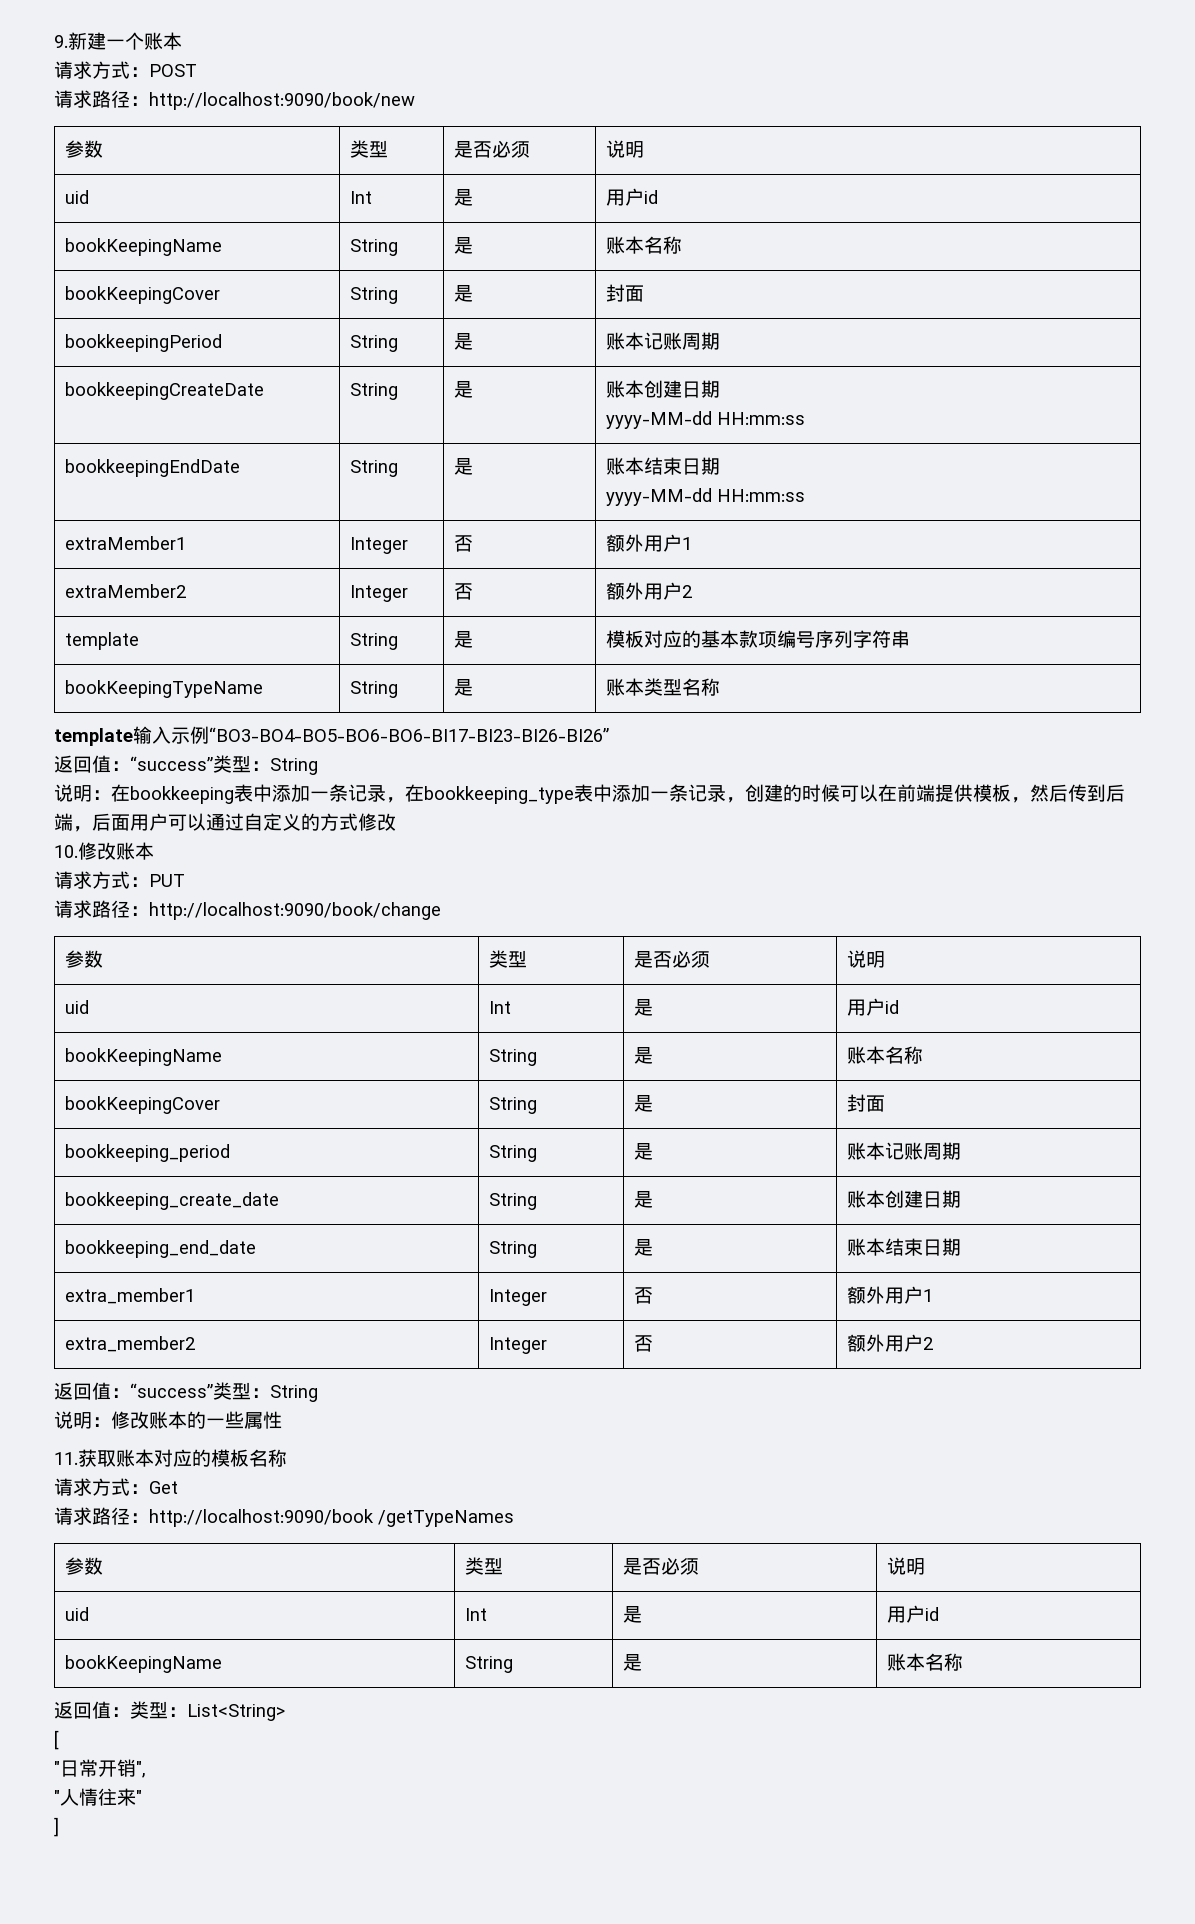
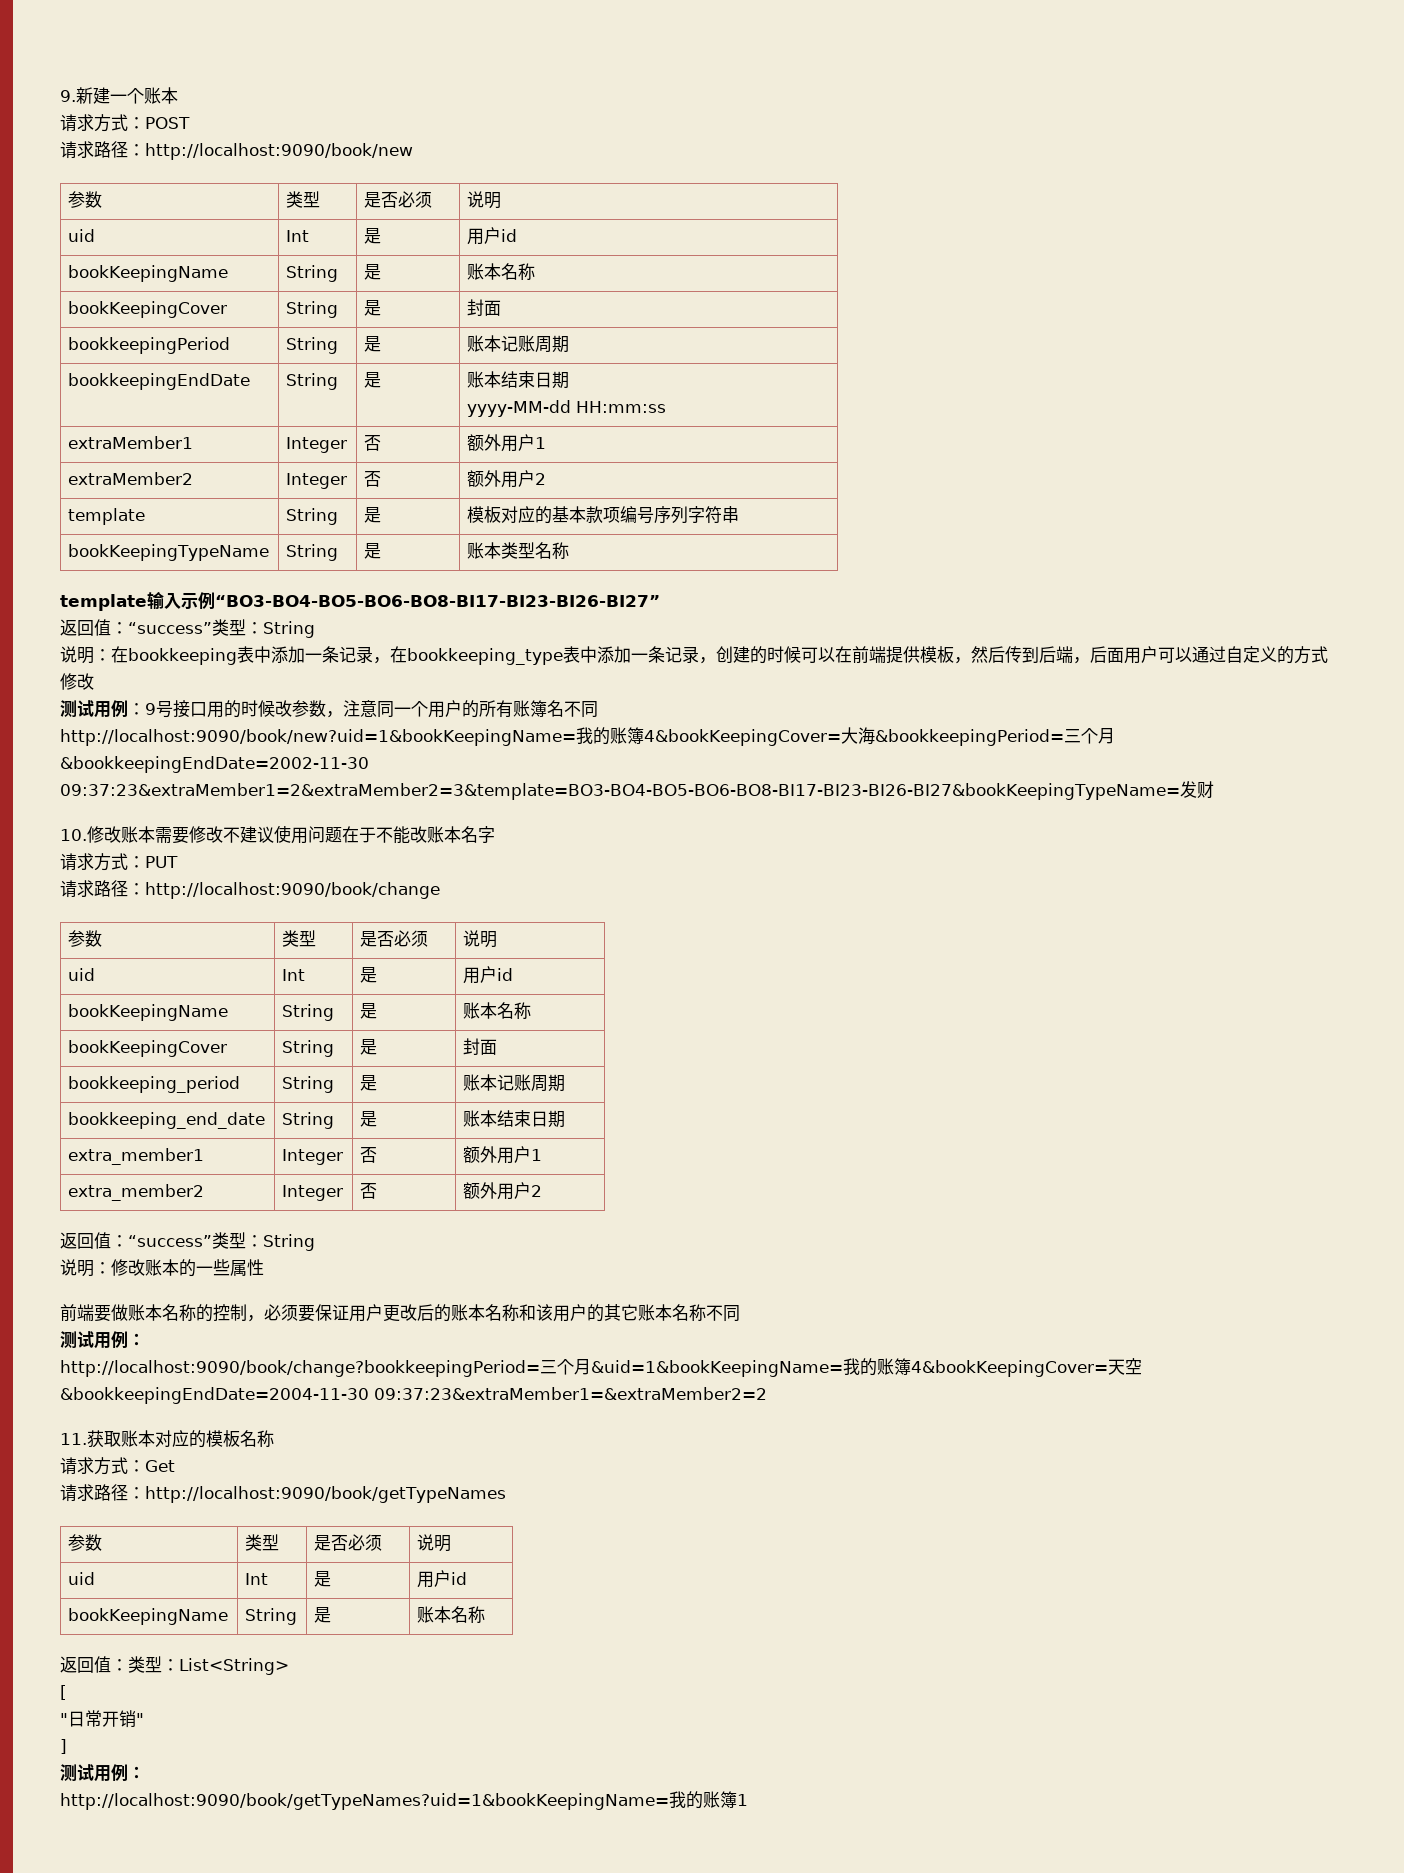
- bookkeepingCreateDate | String | 是 | 账本创建日期
- yyyy-MM-dd HH:mm:ss
- template输入示例“BO3-BO4-BO5-BO6-BO6-BI17-BI23-BI26-BI26”
+ template输入示例“BO3-BO4-BO5-BO6-BO8-BI17-BI23-BI26-BI27”
- 10.修改账本
+ 测试用例：9号接口用的时候改参数，注意同一个用户的所有账簿名不同
+ http://localhost:9090/book/new?uid=1&bookKeepingName=我的账簿4&bookKeepingCover=大海&bookkeepingPeriod=三个月&bookkeepingEndDate=2002-11-30 09:37:23&extraMember1=2&extraMember2=3&template=BO3-BO4-BO5-BO6-BO8-BI17-BI23-BI26-BI27&bookKeepingTypeName=发财
+ 10.修改账本需要修改不建议使用问题在于不能改账本名字
- bookkeeping_create_date | String | 是 | 账本创建日期
+ 前端要做账本名称的控制，必须要保证用户更改后的账本名称和该用户的其它账本名称不同
+ 测试用例：
+ http://localhost:9090/book/change?bookkeepingPeriod=三个月&uid=1&bookKeepingName=我的账簿4&bookKeepingCover=天空&bookkeepingEndDate=2004-11-30 09:37:23&extraMember1=&extraMember2=2
- 请求路径：http://localhost:9090/book /getTypeNames
+ 请求路径：http://localhost:9090/book/getTypeNames
- "日常开销",
- "人情往来"
+ "日常开销"
  ]
+ 测试用例：
+ http://localhost:9090/book/getTypeNames?uid=1&bookKeepingName=我的账簿1

